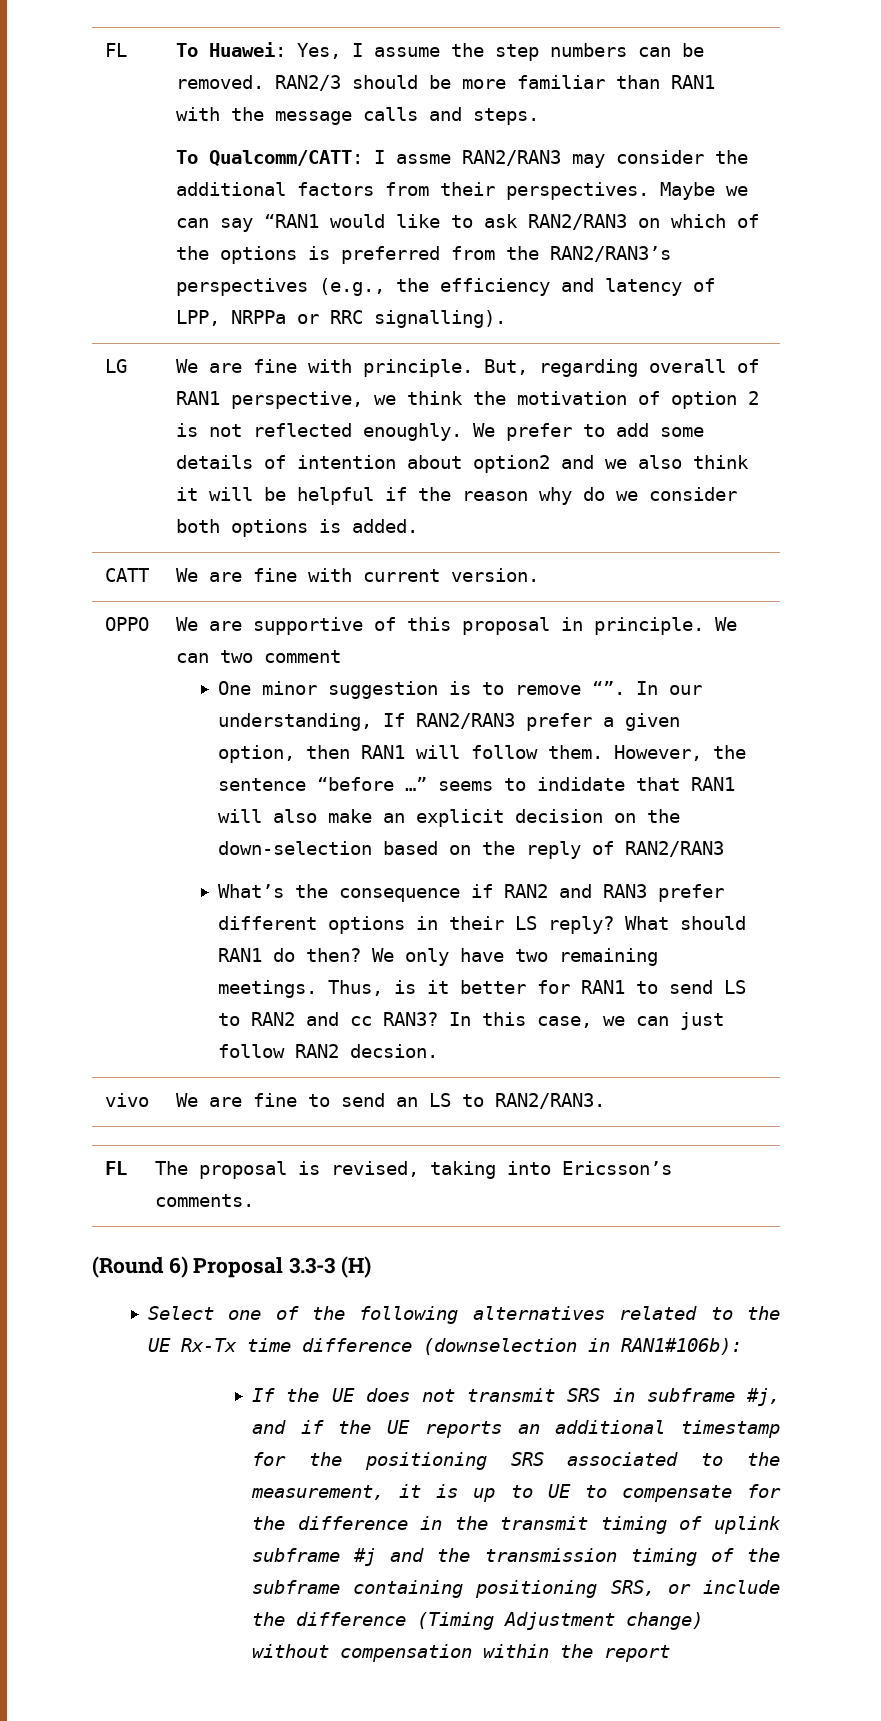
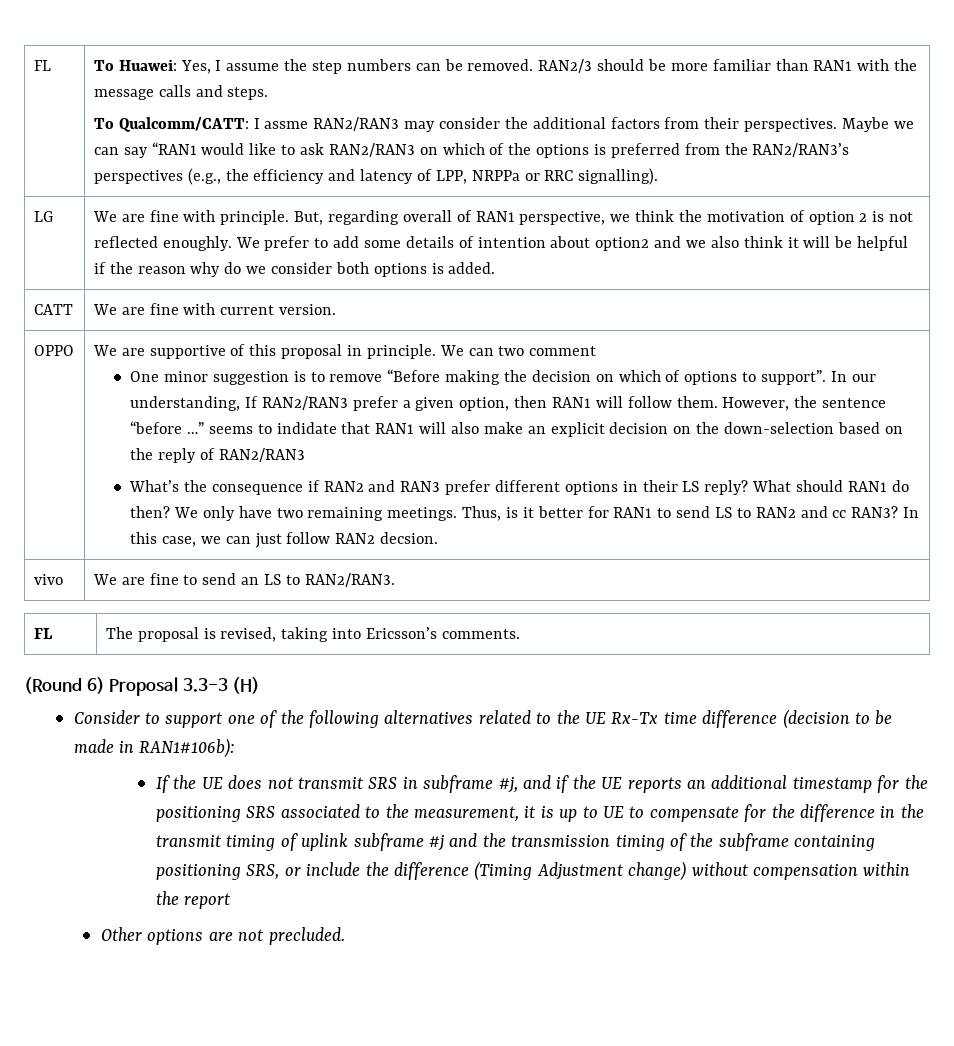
- One minor suggestion is to remove “”.
+ One minor suggestion is to remove “Before making the decision on which of options to support”.
- Select one of the following alternatives related to the UE Rx-Tx time difference (downselection in RAN1#106b):
+ Consider to support one of the following alternatives related to the UE Rx-Tx time difference (decision to be made in RAN1#106b):
+ Other options are not precluded.

